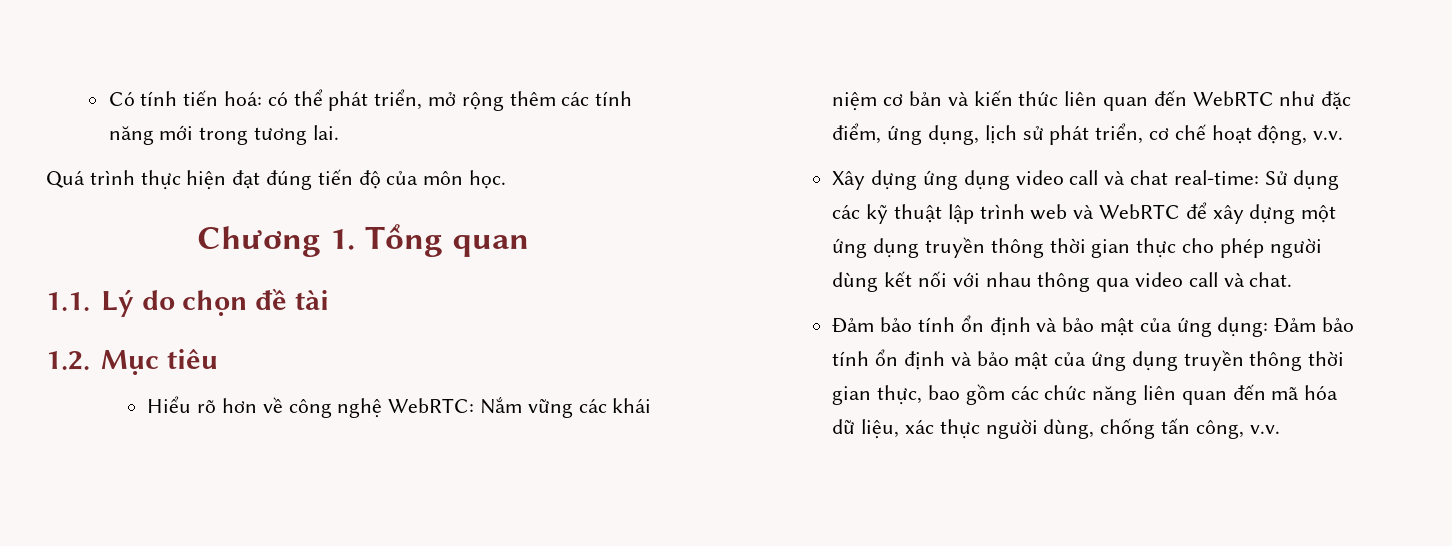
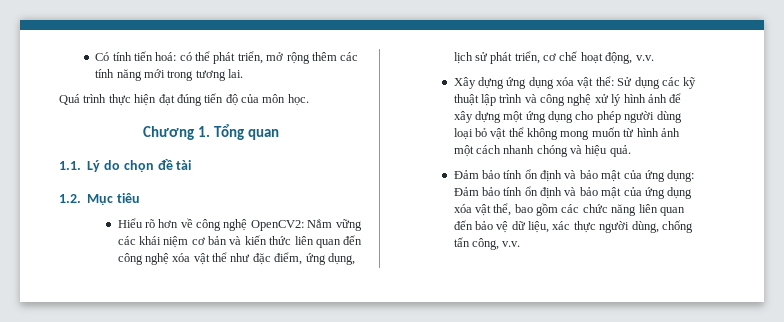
- Hiểu rõ hơn về công nghệ WebRTC: Nắm vững các khái niệm cơ bản và kiến thức liên quan đến WebRTC như đặc điểm, ứng dụng, lịch sử phát triển, cơ chế hoạt động, v.v.
+ Hiểu rõ hơn về công nghệ OpenCV2: Nắm vững các khái niệm cơ bản và kiến thức liên quan đến công nghệ xóa vật thể như đặc điểm, ứng dụng, lịch sử phát triển, cơ chế hoạt động, v.v.
- Xây dựng ứng dụng video call và chat real-time: Sử dụng các kỹ thuật lập trình web và WebRTC để xây dựng một ứng dụng truyền thông thời gian thực cho phép người dùng kết nối với nhau thông qua video call và chat.
+ Xây dựng ứng dụng xóa vật thể: Sử dụng các kỹ thuật lập trình và công nghệ xử lý hình ảnh để xây dựng một ứng dụng cho phép người dùng loại bỏ vật thể không mong muốn từ hình ảnh một cách nhanh chóng và hiệu quả.
- Đảm bảo tính ổn định và bảo mật của ứng dụng: Đảm bảo tính ổn định và bảo mật của ứng dụng truyền thông thời gian thực, bao gồm các chức năng liên quan đến mã hóa dữ liệu, xác thực người dùng, chống tấn công, v.v.
+ Đảm bảo tính ổn định và bảo mật của ứng dụng: Đảm bảo tính ổn định và bảo mật của ứng dụng xóa vật thể, bao gồm các chức năng liên quan đến bảo vệ dữ liệu, xác thực người dùng, chống tấn công, v.v.

